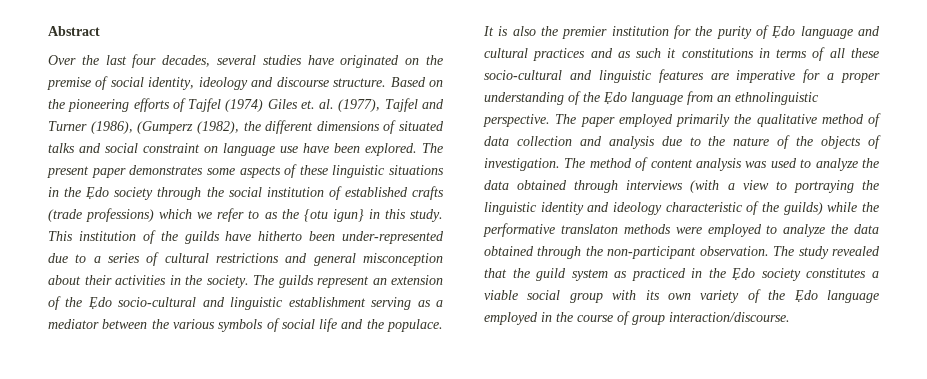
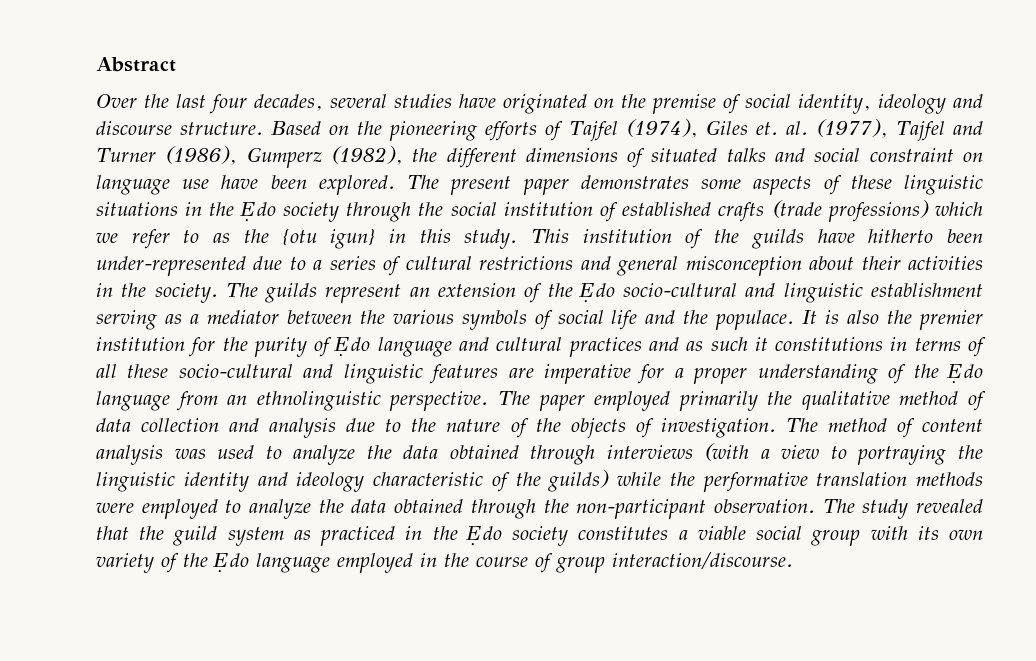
- Based on the pioneering efforts of Tajfel (1974) Giles et. al. (1977), Tajfel and Turner (1986), (Gumperz (1982), the different dimensions of situated talks and social constraint on language use have been explored.
+ Based on the pioneering efforts of Tajfel (1974), Giles et. al. (1977), Tajfel and Turner (1986), Gumperz (1982), the different dimensions of situated talks and social constraint on language use have been explored.
- The method of content analysis was used to analyze the data obtained through interviews (with a view to portraying the linguistic identity and ideology characteristic of the guilds) while the performative translaton methods were employed to analyze the data obtained through the non-participant observation.
+ The method of content analysis was used to analyze the data obtained through interviews (with a view to portraying the linguistic identity and ideology characteristic of the guilds) while the performative translation methods were employed to analyze the data obtained through the non-participant observation.

